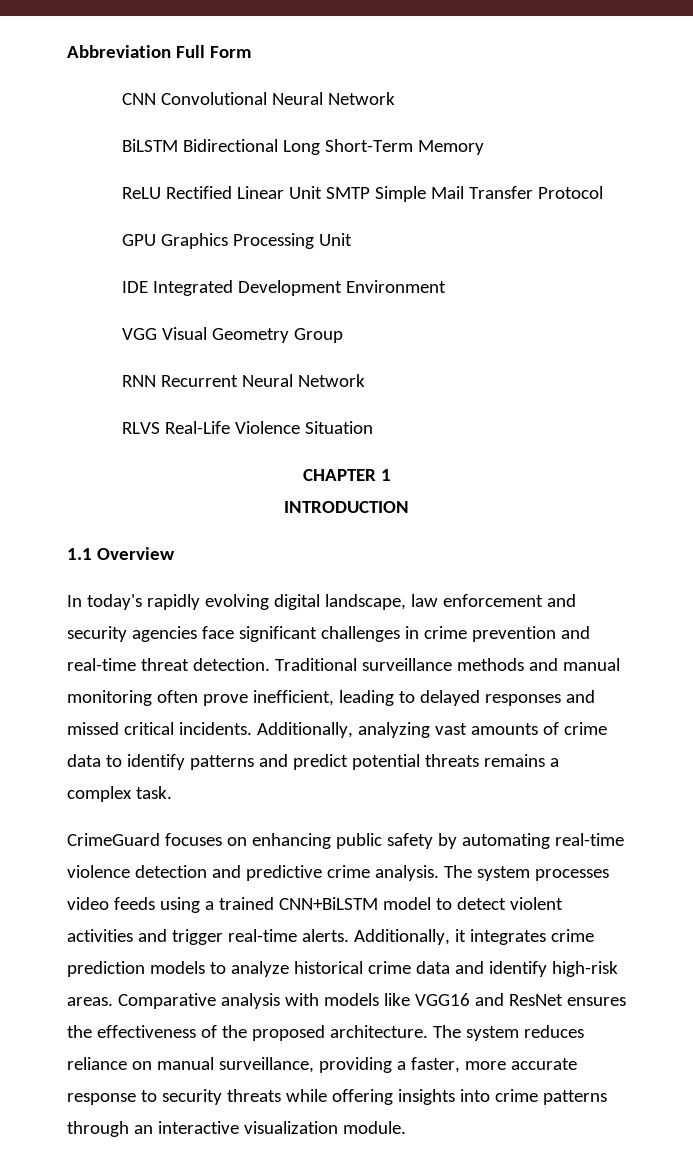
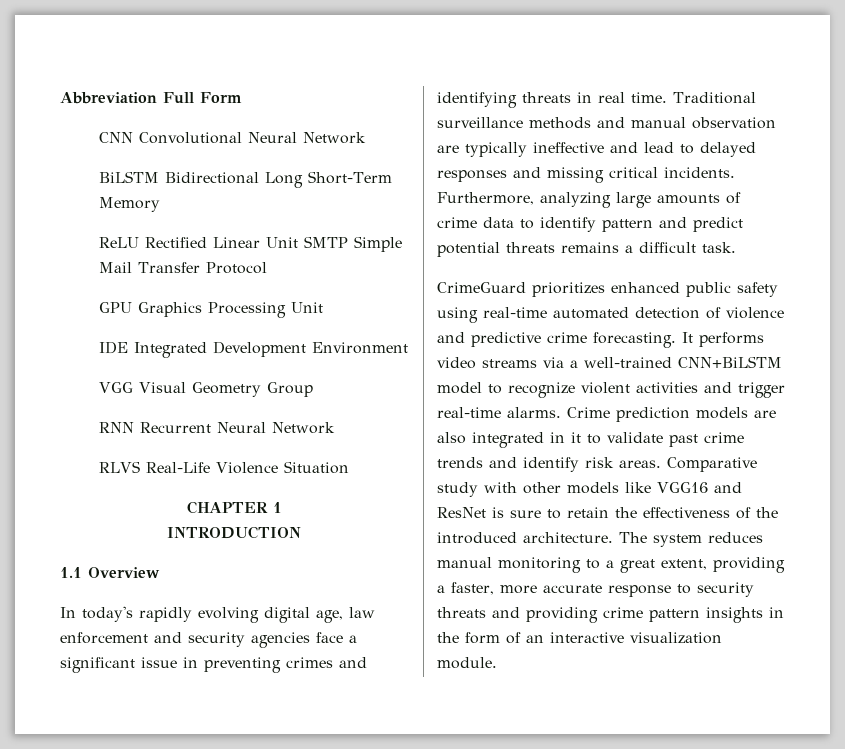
- In today's rapidly evolving digital landscape, law enforcement and security agencies face significant challenges in crime prevention and real-time threat detection.
+ In today's rapidly evolving digital age, law enforcement and security agencies face a significant issue in preventing crimes and identifying threats in real time.
- Traditional surveillance methods and manual monitoring often prove inefficient, leading to delayed responses and missed critical incidents.
+ Traditional surveillance methods and manual observation are typically ineffective and lead to delayed responses and missing critical incidents.
- Additionally, analyzing vast amounts of crime data to identify patterns and predict potential threats remains a complex task.
+ Furthermore, analyzing large amounts of crime data to identify pattern and predict potential threats remains a difficult task.
- CrimeGuard focuses on enhancing public safety by automating real-time violence detection and predictive crime analysis. The system processes video feeds using a trained CNN+BiLSTM model to detect violent activities and trigger real-time alerts. Additionally, it integrates crime prediction models to analyze historical crime data and identify high-risk areas.
+ CrimeGuard prioritizes enhanced public safety using real-time automated detection of violence and predictive crime forecasting. It performs video streams via a well-trained CNN+BiLSTM model to recognize violent activities and trigger real-time alarms. Crime prediction models are also integrated in it to validate past crime trends and identify risk areas.
- Comparative analysis with models like VGG16 and ResNet ensures the effectiveness of the proposed architecture.
+ Comparative study with other models like VGG16 and ResNet is sure to retain the effectiveness of the introduced architecture.
- The system reduces reliance on manual surveillance, providing a faster, more accurate response to security threats while offering insights into crime patterns through an interactive visualization module.
+ The system reduces manual monitoring to a great extent, providing a faster, more accurate response to security threats and providing crime pattern insights in the form of an interactive visualization module.

